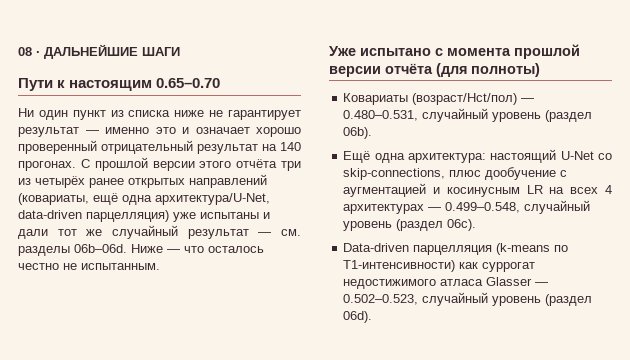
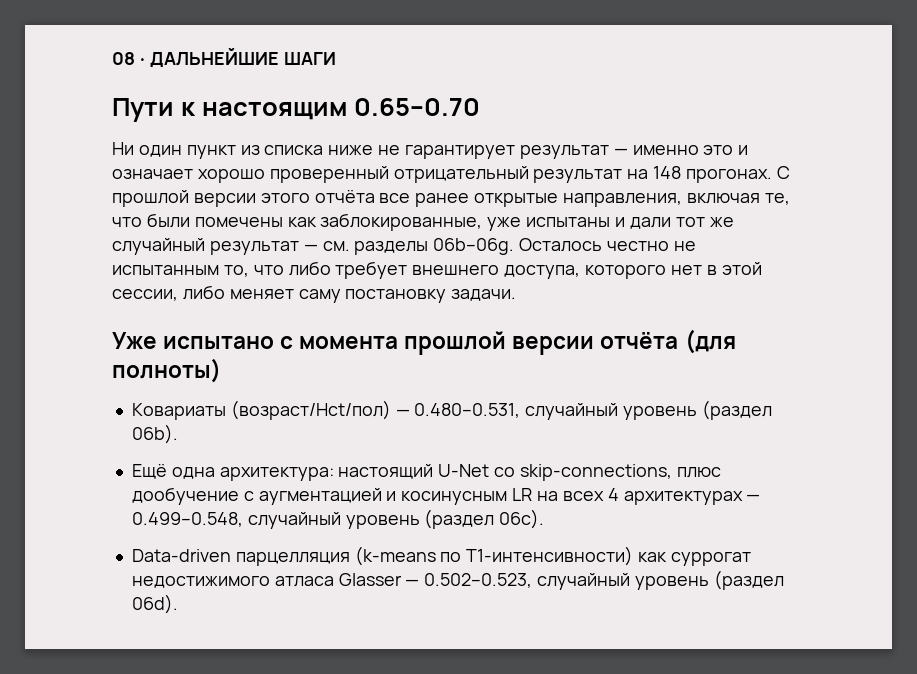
- Ни один пункт из списка ниже не гарантирует результат — именно это и означает хорошо проверенный отрицательный результат на 140 прогонах.
+ Ни один пункт из списка ниже не гарантирует результат — именно это и означает хорошо проверенный отрицательный результат на 148 прогонах.
- С прошлой версии этого отчёта три из четырёх ранее открытых направлений (ковариаты, ещё одна архитектура/U-Net, data-driven парцелляция) уже испытаны и дали тот же случайный результат — см. разделы 06b–06d. Ниже — что осталось честно не испытанным.
+ С прошлой версии этого отчёта все ранее открытые направления, включая те, что были помечены как заблокированные, уже испытаны и дали тот же случайный результат — см. разделы 06b–06g. Осталось честно не испытанным то, что либо требует внешнего доступа, которого нет в этой сессии, либо меняет саму постановку задачи.

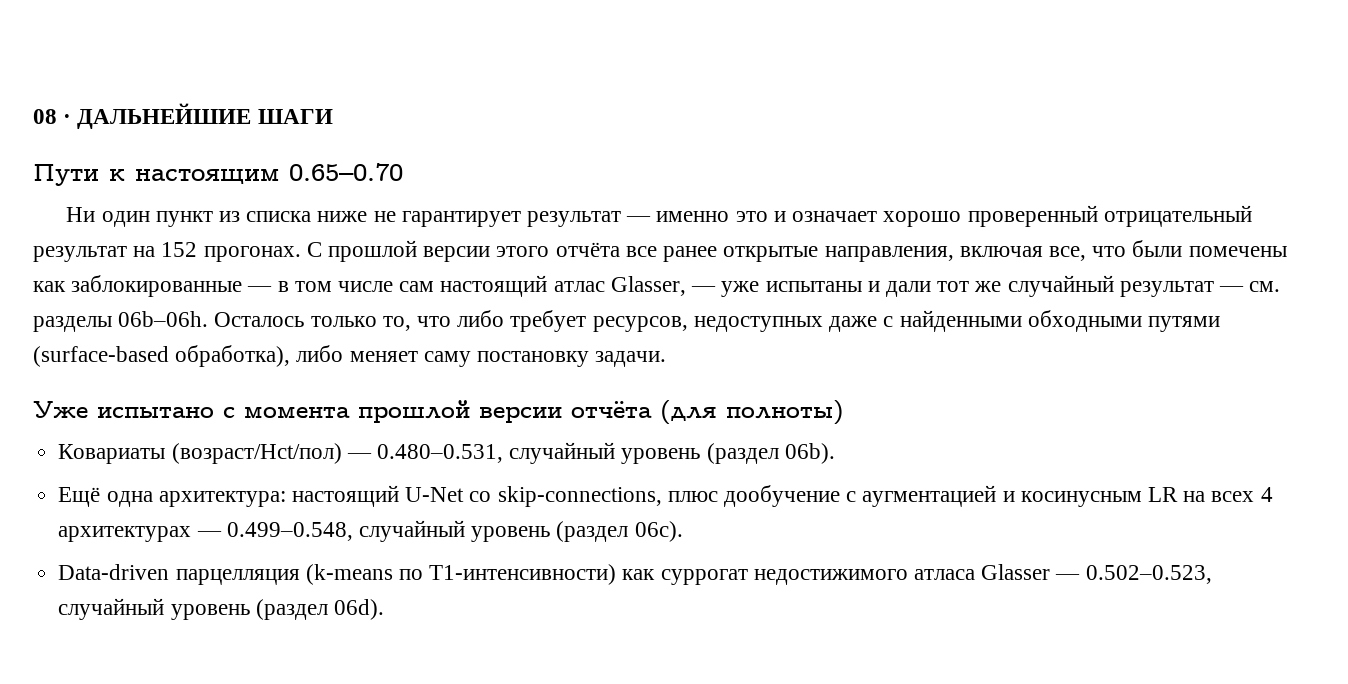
- Ни один пункт из списка ниже не гарантирует результат — именно это и означает хорошо проверенный отрицательный результат на 148 прогонах.
+ Ни один пункт из списка ниже не гарантирует результат — именно это и означает хорошо проверенный отрицательный результат на 152 прогонах.
- С прошлой версии этого отчёта все ранее открытые направления, включая те, что были помечены как заблокированные, уже испытаны и дали тот же случайный результат — см. разделы 06b–06g. Осталось честно не испытанным то, что либо требует внешнего доступа, которого нет в этой сессии, либо меняет саму постановку задачи.
+ С прошлой версии этого отчёта все ранее открытые направления, включая все, что были помечены как заблокированные — в том числе сам настоящий атлас Glasser, — уже испытаны и дали тот же случайный результат — см. разделы 06b–06h. Осталось только то, что либо требует ресурсов, недоступных даже с найденными обходными путями (surface-based обработка), либо меняет саму постановку задачи.

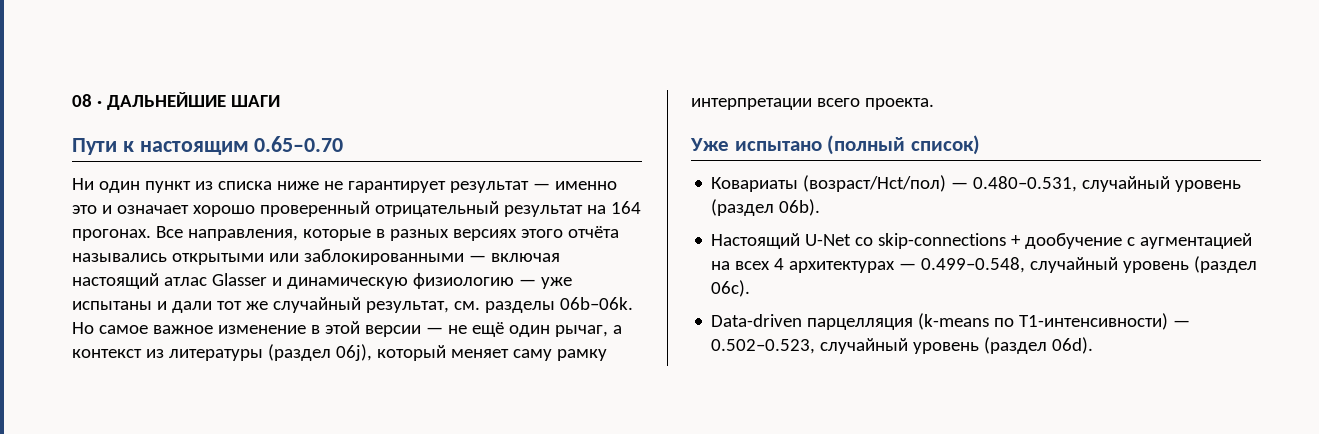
- Ни один пункт из списка ниже не гарантирует результат — именно это и означает хорошо проверенный отрицательный результат на 152 прогонах. С прошлой версии этого отчёта все ранее открытые направления, включая все, что были помечены как заблокированные — в том числе сам настоящий атлас Glasser, — уже испытаны и дали тот же случайный результат — см. разделы 06b–06h. Осталось только то, что либо требует ресурсов, недоступных даже с найденными обходными путями (surface-based обработка), либо меняет саму постановку задачи.
- Уже испытано с момента прошлой версии отчёта (для полноты)
+ Ни один пункт из списка ниже не гарантирует результат — именно это и означает хорошо проверенный отрицательный результат на 164 прогонах. Все направления, которые в разных версиях этого отчёта назывались открытыми или заблокированными — включая настоящий атлас Glasser и динамическую физиологию — уже испытаны и дали тот же случайный результат, см. разделы 06b–06k. Но самое важное изменение в этой версии — не ещё один рычаг, а контекст из литературы (раздел 06j), который меняет саму рамку интерпретации всего проекта.
+ Уже испытано (полный список)
- Ещё одна архитектура: настоящий U-Net со skip-connections, плюс дообучение с аугментацией и косинусным LR на всех 4 архитектурах — 0.499–0.548, случайный уровень (раздел 06c).
+ Настоящий U-Net со skip-connections + дообучение с аугментацией на всех 4 архитектурах — 0.499–0.548, случайный уровень (раздел 06c).
- Data-driven парцелляция (k-means по T1-интенсивности) как суррогат недостижимого атласа Glasser — 0.502–0.523, случайный уровень (раздел 06d).
+ Data-driven парцелляция (k-means по T1-интенсивности) — 0.502–0.523, случайный уровень (раздел 06d).

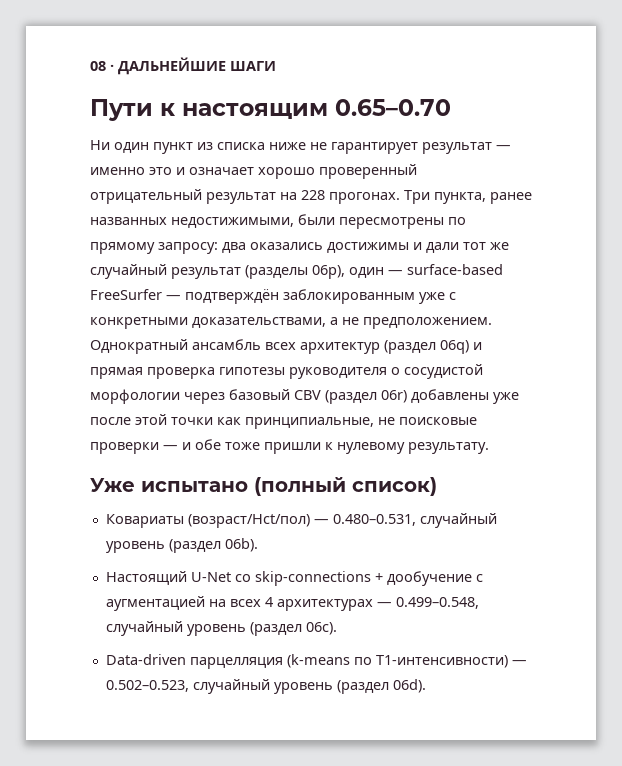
- Ни один пункт из списка ниже не гарантирует результат — именно это и означает хорошо проверенный отрицательный результат на 164 прогонах. Все направления, которые в разных версиях этого отчёта назывались открытыми или заблокированными — включая настоящий атлас Glasser и динамическую физиологию — уже испытаны и дали тот же случайный результат, см. разделы 06b–06k. Но самое важное изменение в этой версии — не ещё один рычаг, а контекст из литературы (раздел 06j), который меняет саму рамку интерпретации всего проекта.
+ Ни один пункт из списка ниже не гарантирует результат — именно это и означает хорошо проверенный отрицательный результат на 228 прогонах. Три пункта, ранее названных недостижимыми, были пересмотрены по прямому запросу: два оказались достижимы и дали тот же случайный результат (разделы 06p), один — surface-based FreeSurfer — подтверждён заблокированным уже с конкретными доказательствами, а не предположением. Однократный ансамбль всех архитектур (раздел 06q) и прямая проверка гипотезы руководителя о сосудистой морфологии через базовый CBV (раздел 06r) добавлены уже после этой точки как принципиальные, не поисковые проверки — и обе тоже пришли к нулевому результату.

